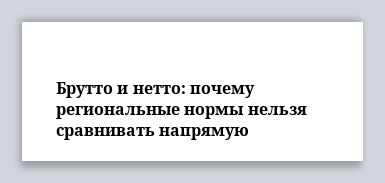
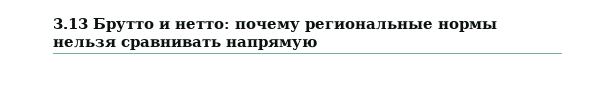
- Брутто и нетто: почему региональные нормы нельзя сравнивать напрямую
+ 3.13 Брутто и нетто: почему региональные нормы нельзя сравнивать напрямую

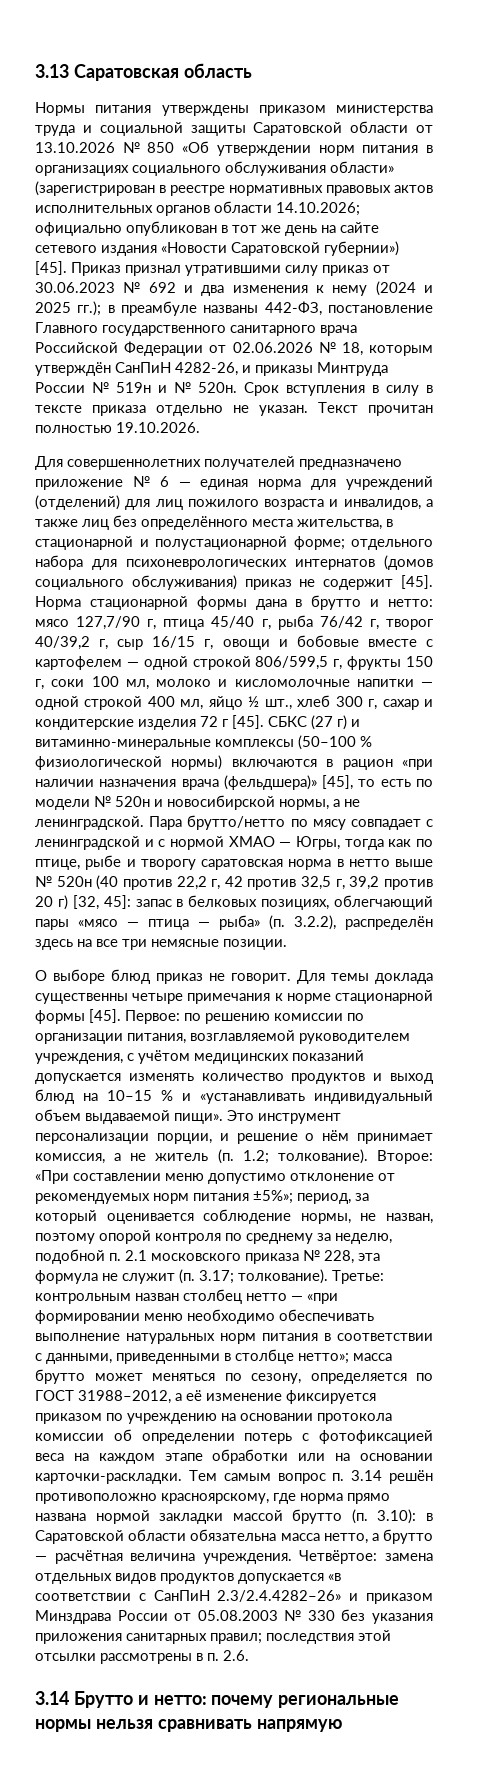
- 3.13 Брутто и нетто: почему региональные нормы нельзя сравнивать напрямую
+ 3.13 Саратовская область
+ Нормы питания утверждены приказом министерства труда и социальной защиты Саратовской области от 13.10.2026 № 850 «Об утверждении норм питания в организациях социального обслуживания области» (зарегистрирован в реестре нормативных правовых актов исполнительных органов области 14.10.2026; официально опубликован в тот же день на сайте сетевого издания «Новости Саратовской губернии») [45]. Приказ признал утратившими силу приказ от 30.06.2023 № 692 и два изменения к нему (2024 и 2025 гг.); в преамбуле названы 442-ФЗ, постановление Главного государственного санитарного врача Российской Федерации от 02.06.2026 № 18, которым утверждён СанПиН 4282-26, и приказы Минтруда России № 519н и № 520н. Срок вступления в силу в тексте приказа отдельно не указан. Текст прочитан полностью 19.10.2026.
+ Для совершеннолетних получателей предназначено приложение № 6 — единая норма для учреждений (отделений) для лиц пожилого возраста и инвалидов, а также лиц без определённого места жительства, в стационарной и полустационарной форме; отдельного набора для психоневрологических интернатов (домов социального обслуживания) приказ не содержит [45]. Норма стационарной формы дана в брутто и нетто: мясо 127,7/90 г, птица 45/40 г, рыба 76/42 г, творог 40/39,2 г, сыр 16/15 г, овощи и бобовые вместе с картофелем — одной строкой 806/599,5 г, фрукты 150 г, соки 100 мл, молоко и кисломолочные напитки — одной строкой 400 мл, яйцо ½ шт., хлеб 300 г, сахар и кондитерские изделия 72 г [45]. СБКС (27 г) и витаминно-минеральные комплексы (50–100 % физиологической нормы) включаются в рацион «при наличии назначения врача (фельдшера)» [45], то есть по модели № 520н и новосибирской нормы, а не ленинградской. Пара брутто/нетто по мясу совпадает с ленинградской и с нормой ХМАО — Югры, тогда как по птице, рыбе и творогу саратовская норма в нетто выше № 520н (40 против 22,2 г, 42 против 32,5 г, 39,2 против 20 г) [32, 45]: запас в белковых позициях, облегчающий пары «мясо — птица — рыба» (п. 3.2.2), распределён здесь на все три немясные позиции.
+ О выборе блюд приказ не говорит. Для темы доклада существенны четыре примечания к норме стационарной формы [45]. Первое: по решению комиссии по организации питания, возглавляемой руководителем учреждения, с учётом медицинских показаний допускается изменять количество продуктов и выход блюд на 10–15 % и «устанавливать индивидуальный объем выдаваемой пищи». Это инструмент персонализации порции, и решение о нём принимает комиссия, а не житель (п. 1.2; толкование). Второе: «При составлении меню допустимо отклонение от рекомендуемых норм питания ±5%»; период, за который оценивается соблюдение нормы, не назван, поэтому опорой контроля по среднему за неделю, подобной п. 2.1 московского приказа № 228, эта формула не служит (п. 3.17; толкование). Третье: контрольным назван столбец нетто — «при формировании меню необходимо обеспечивать выполнение натуральных норм питания в соответствии с данными, приведенными в столбце нетто»; масса брутто может меняться по сезону, определяется по ГОСТ 31988–2012, а её изменение фиксируется приказом по учреждению на основании протокола комиссии об определении потерь с фотофиксацией веса на каждом этапе обработки или на основании карточки-раскладки. Тем самым вопрос п. 3.14 решён противоположно красноярскому, где норма прямо названа нормой закладки массой брутто (п. 3.10): в Саратовской области обязательна масса нетто, а брутто — расчётная величина учреждения. Четвёртое: замена отдельных видов продуктов допускается «в соответствии с СанПиН 2.3/2.4.4282–26» и приказом Минздрава России от 05.08.2003 № 330 без указания приложения санитарных правил; последствия этой отсылки рассмотрены в п. 2.6.
+ 3.14 Брутто и нетто: почему региональные нормы нельзя сравнивать напрямую

